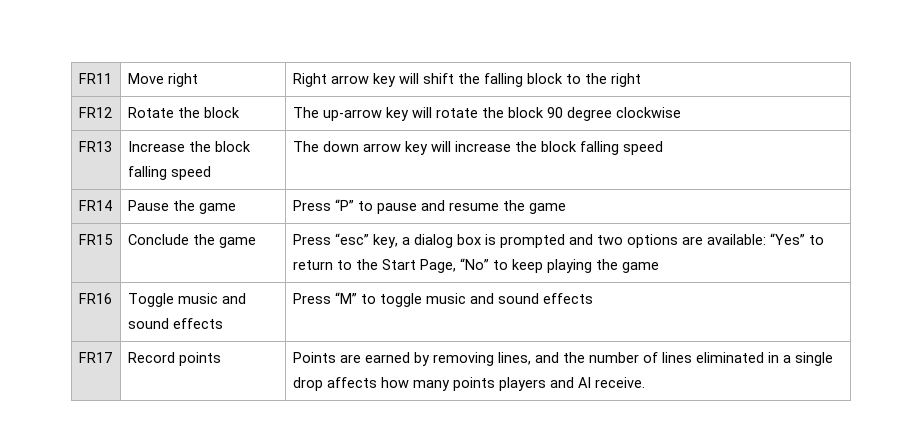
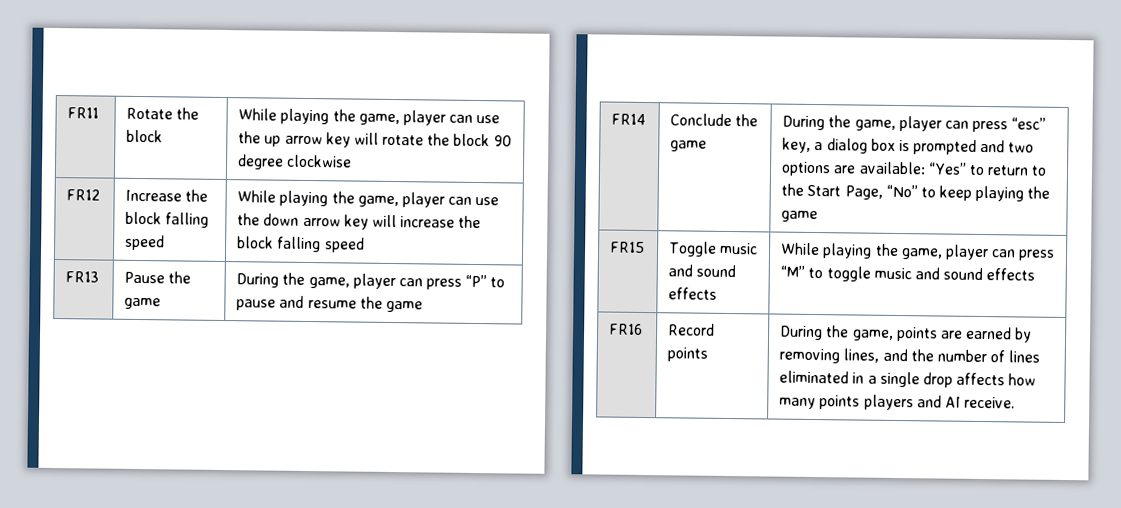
- FR11 | Move right | Right arrow key will shift the falling block to the right
- FR12 | Rotate the block | The up-arrow key will rotate the block 90 degree clockwise
+ FR11 | Rotate the block | While playing the game, player can use the up arrow key will rotate the block 90 degree clockwise
- FR13 | Increase the block falling speed | The down arrow key will increase the block falling speed
+ FR12 | Increase the block falling speed | While playing the game, player can use the down arrow key will increase the block falling speed
- FR14 | Pause the game | Press “P” to pause and resume the game
+ FR13 | Pause the game | During the game, player can press “P” to pause and resume the game
- FR15 | Conclude the game | Press “esc” key, a dialog box is prompted and two options are available: “Yes” to return to the Start Page, “No” to keep playing the game
+ FR14 | Conclude the game | During the game, player can press “esc” key, a dialog box is prompted and two options are available: “Yes” to return to the Start Page, “No” to keep playing the game
- FR16 | Toggle music and sound effects | Press “M” to toggle music and sound effects
+ FR15 | Toggle music and sound effects | While playing the game, player can press “M” to toggle music and sound effects
- FR17 | Record points | Points are earned by removing lines, and the number of lines eliminated in a single drop affects how many points players and AI receive.
+ FR16 | Record points | During the game, points are earned by removing lines, and the number of lines eliminated in a single drop affects how many points players and AI receive.

